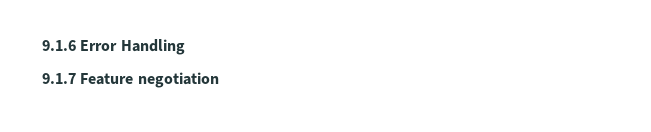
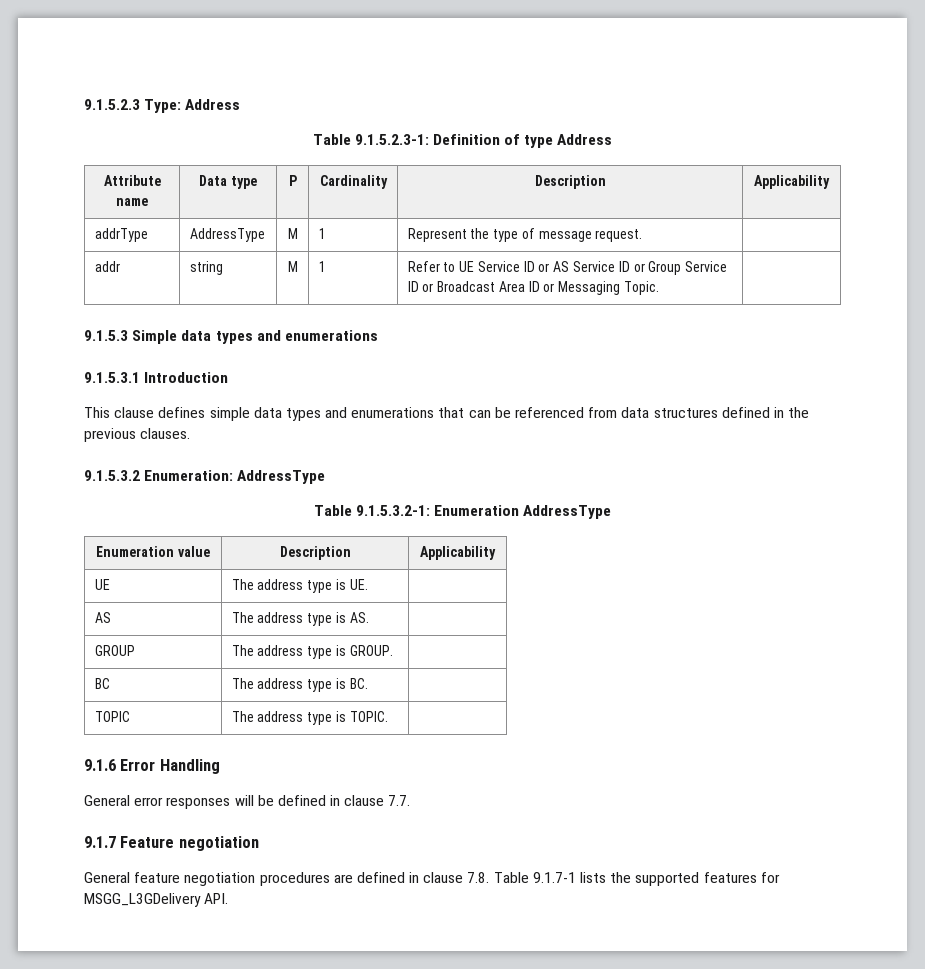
+ 9.1.5.2.3 Type: Address
+ Table 9.1.5.2.3-1: Definition of type Address
+ Attribute name | Data type | P | Cardinality | Description | Applicability
+ addrType | AddressType | M | 1 | Represent the type of message request. |
+ addr | string | M | 1 | Refer to UE Service ID or AS Service ID or Group Service ID or Broadcast Area ID or Messaging Topic. |
+ 9.1.5.3 Simple data types and enumerations
+ 9.1.5.3.1 Introduction
+ This clause defines simple data types and enumerations that can be referenced from data structures defined in the previous clauses.
+ 9.1.5.3.2 Enumeration: AddressType
+ Table 9.1.5.3.2-1: Enumeration AddressType
+ Enumeration value | Description | Applicability
+ UE | The address type is UE. |
+ AS | The address type is AS. |
+ GROUP | The address type is GROUP. |
+ BC | The address type is BC. |
+ TOPIC | The address type is TOPIC. |
  9.1.6 Error Handling
+ General error responses will be defined in clause 7.7.
  9.1.7 Feature negotiation
+ General feature negotiation procedures are defined in clause 7.8. Table 9.1.7-1 lists the supported features for MSGG_L3GDelivery API.

